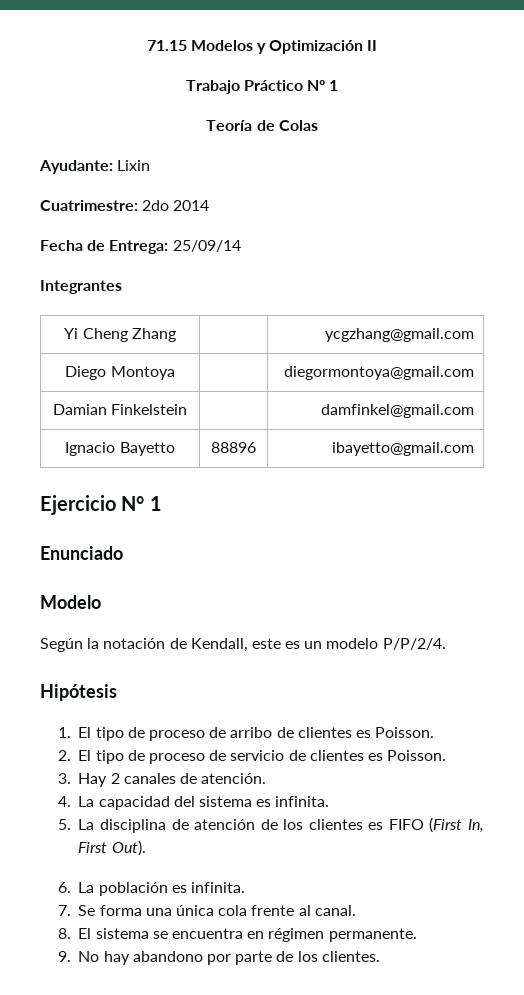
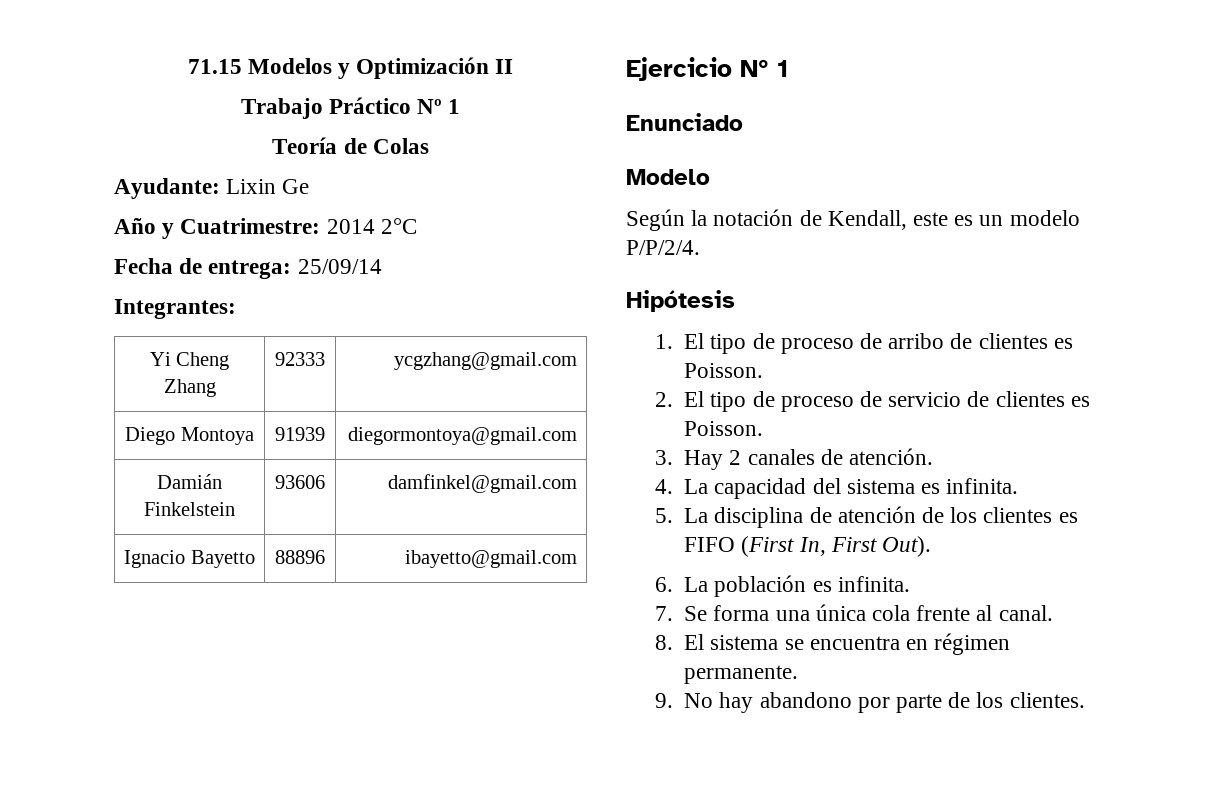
- Ayudante: Lixin
- Cuatrimestre: 2do 2014
+ Ayudante: Lixin Ge
+ Año y Cuatrimestre: 2014 2°C
- Fecha de Entrega: 25/09/14
+ Fecha de entrega: 25/09/14
- Integrantes
+ Integrantes:
- Yi Cheng Zhang | | ycgzhang@gmail.com
+ Yi Cheng Zhang | 92333 | ycgzhang@gmail.com
- Diego Montoya | | diegormontoya@gmail.com
+ Diego Montoya | 91939 | diegormontoya@gmail.com
- Damian Finkelstein | | damfinkel@gmail.com
+ Damián Finkelstein | 93606 | damfinkel@gmail.com

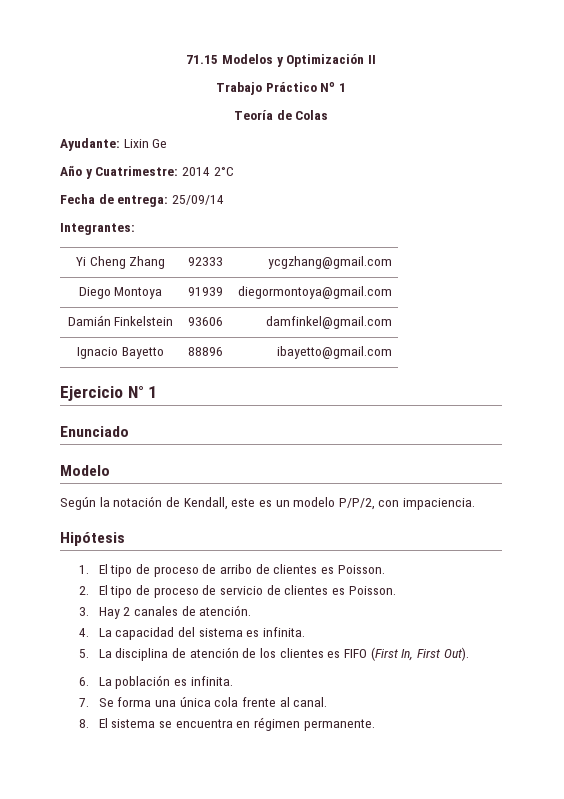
- Según la notación de Kendall, este es un modelo P/P/2/4.
+ Según la notación de Kendall, este es un modelo P/P/2, con impaciencia.
- 9. No hay abandono por parte de los clientes.

